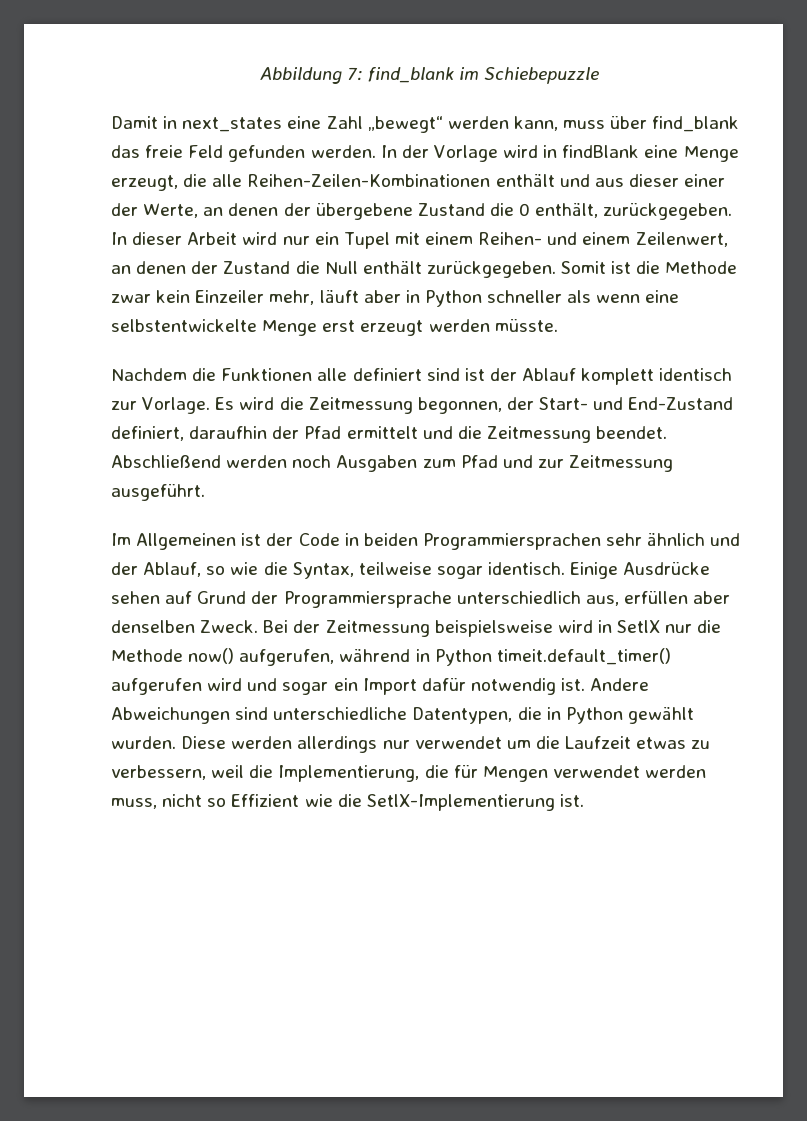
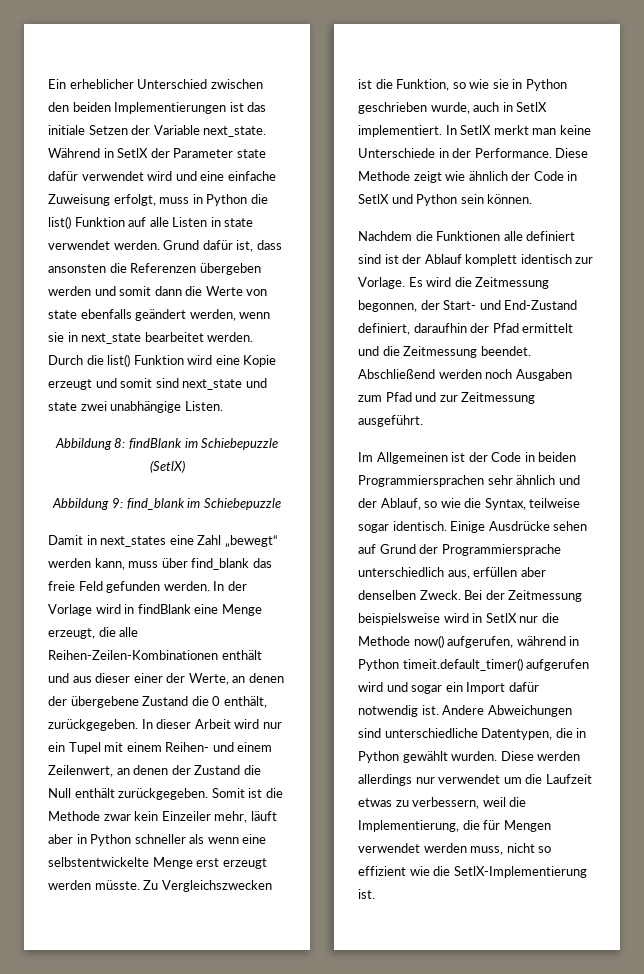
- Abbildung 7: find_blank im Schiebepuzzle
+ Ein erheblicher Unterschied zwischen den beiden Implementierungen ist das initiale Setzen der Variable next_state. Während in SetlX der Parameter state dafür verwendet wird und eine einfache Zuweisung erfolgt, muss in Python die list() Funktion auf alle Listen in state verwendet werden. Grund dafür ist, dass ansonsten die Referenzen übergeben werden und somit dann die Werte von state ebenfalls geändert werden, wenn sie in next_state bearbeitet werden. Durch die list() Funktion wird eine Kopie erzeugt und somit sind next_state und state zwei unabhängige Listen.
+ Abbildung 8: findBlank im Schiebepuzzle (SetlX)
+ Abbildung 9: find_blank im Schiebepuzzle
+ Zu Vergleichszwecken ist die Funktion, so wie sie in Python geschrieben wurde, auch in SetlX implementiert. In SetlX merkt man keine Unterschiede in der Performance. Diese Methode zeigt wie ähnlich der Code in SetlX und Python sein können.
- Diese werden allerdings nur verwendet um die Laufzeit etwas zu verbessern, weil die Implementierung, die für Mengen verwendet werden muss, nicht so Effizient wie die SetlX-Implementierung ist.
+ Diese werden allerdings nur verwendet um die Laufzeit etwas zu verbessern, weil die Implementierung, die für Mengen verwendet werden muss, nicht so effizient wie die SetlX-Implementierung ist.

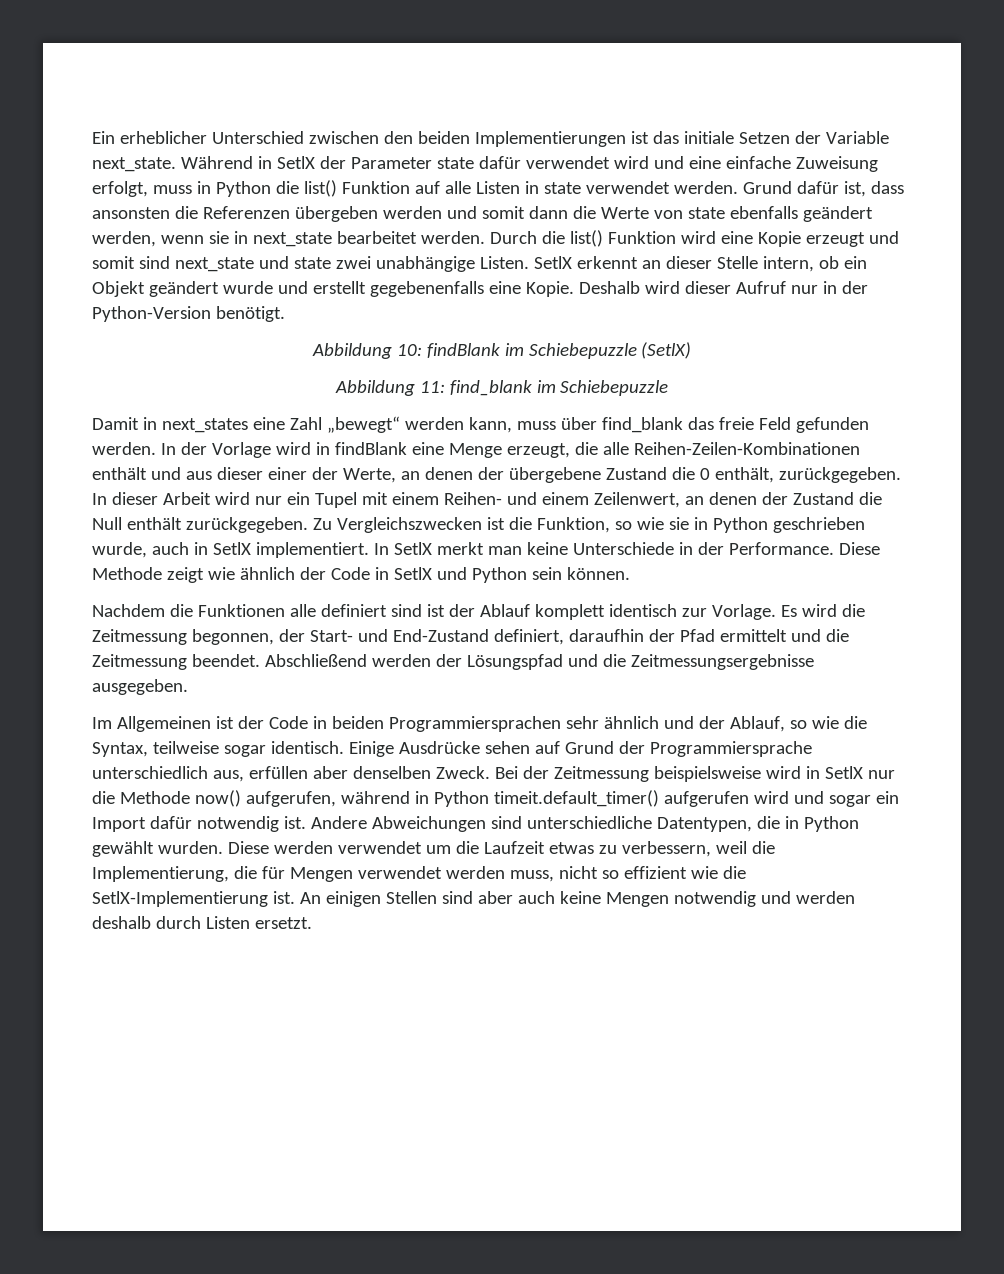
- Durch die list() Funktion wird eine Kopie erzeugt und somit sind next_state und state zwei unabhängige Listen.
- Abbildung 8: findBlank im Schiebepuzzle (SetlX)
+ Durch die list() Funktion wird eine Kopie erzeugt und somit sind next_state und state zwei unabhängige Listen. SetlX erkennt an dieser Stelle intern, ob ein Objekt geändert wurde und erstellt gegebenenfalls eine Kopie. Deshalb wird dieser Aufruf nur in der Python-Version benötigt.
+ Abbildung 10: findBlank im Schiebepuzzle (SetlX)
- Abbildung 9: find_blank im Schiebepuzzle
+ Abbildung 11: find_blank im Schiebepuzzle
- Somit ist die Methode zwar kein Einzeiler mehr, läuft aber in Python schneller als wenn eine selbstentwickelte Menge erst erzeugt werden müsste.
- Abschließend werden noch Ausgaben zum Pfad und zur Zeitmessung ausgeführt.
+ Abschließend werden der Lösungspfad und die Zeitmessungsergebnisse ausgegeben.
- Diese werden allerdings nur verwendet um die Laufzeit etwas zu verbessern, weil die Implementierung, die für Mengen verwendet werden muss, nicht so effizient wie die SetlX-Implementierung ist.
+ Diese werden verwendet um die Laufzeit etwas zu verbessern, weil die Implementierung, die für Mengen verwendet werden muss, nicht so effizient wie die SetlX-Implementierung ist.
+ An einigen Stellen sind aber auch keine Mengen notwendig und werden deshalb durch Listen ersetzt.

